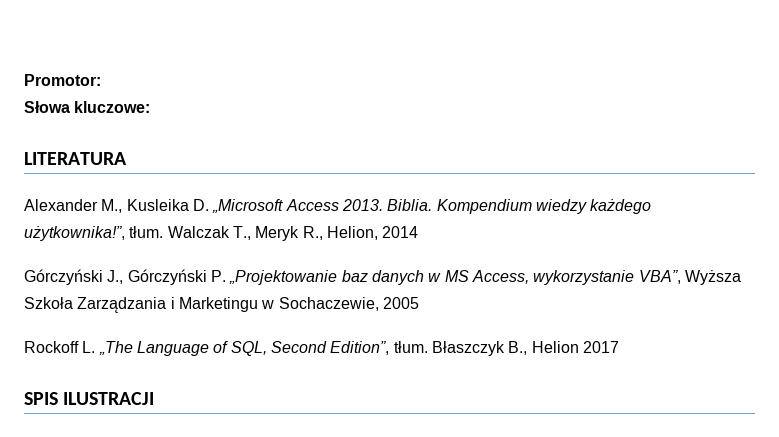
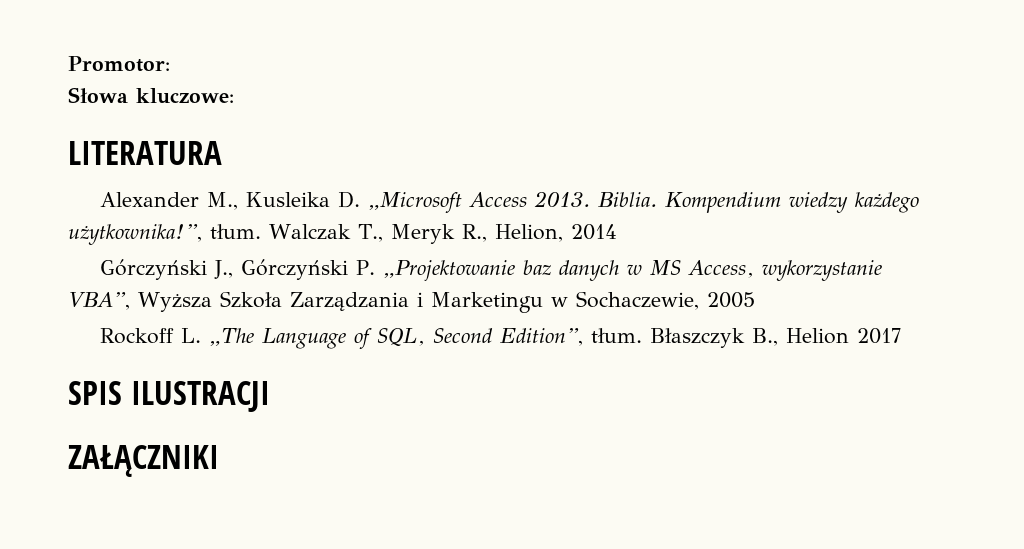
+ ZAŁĄCZNIKI

